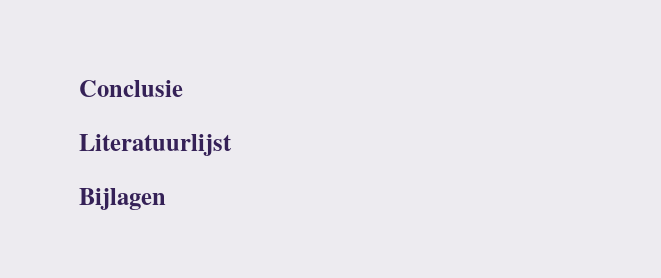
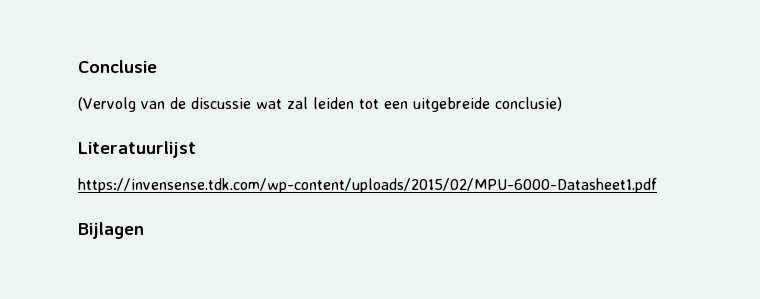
+ (Vervolg van de discussie wat zal leiden tot een uitgebreide conclusie)
+ https://invensense.tdk.com/wp-content/uploads/2015/02/MPU-6000-Datasheet1.pdf

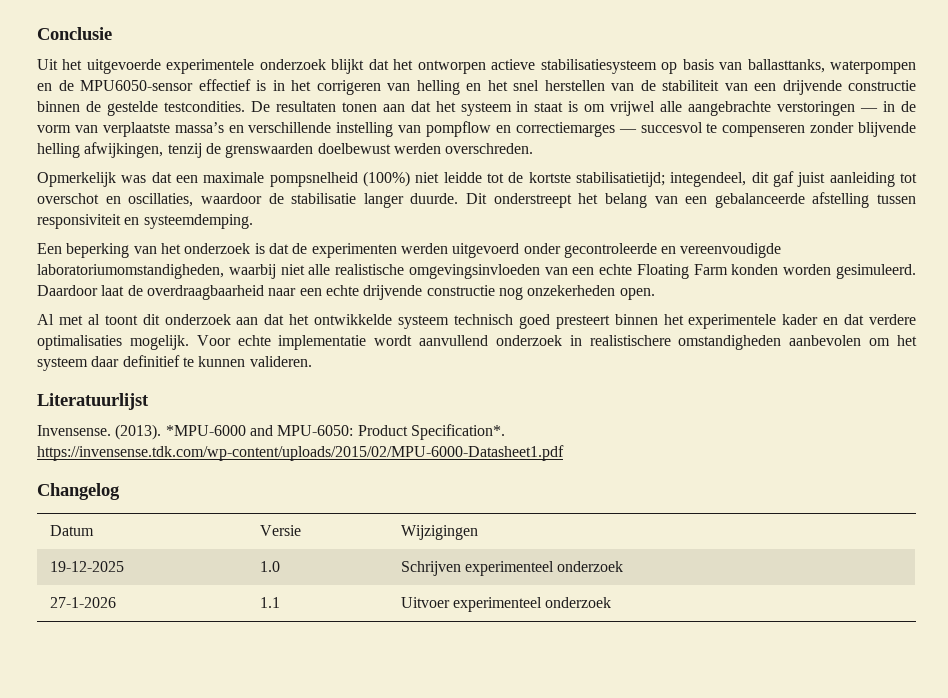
- (Vervolg van de discussie wat zal leiden tot een uitgebreide conclusie)
+ Uit het uitgevoerde experimentele onderzoek blijkt dat het ontworpen actieve stabilisatiesysteem op basis van ballasttanks, waterpompen en de MPU6050-sensor effectief is in het corrigeren van helling en het snel herstellen van de stabiliteit van een drijvende constructie binnen de gestelde testcondities. De resultaten tonen aan dat het systeem in staat is om vrijwel alle aangebrachte verstoringen — in de vorm van verplaatste massa’s en verschillende instelling van pompflow en correctiemarges — succesvol te compenseren zonder blijvende helling afwijkingen, tenzij de grenswaarden doelbewust werden overschreden.
+ Opmerkelijk was dat een maximale pompsnelheid (100%) niet leidde tot de kortste stabilisatietijd; integendeel, dit gaf juist aanleiding tot overschot en oscillaties, waardoor de stabilisatie langer duurde. Dit onderstreept het belang van een gebalanceerde afstelling tussen responsiviteit en systeemdemping.
+ Een beperking van het onderzoek is dat de experimenten werden uitgevoerd onder gecontroleerde en vereenvoudigde laboratoriumomstandigheden, waarbij niet alle realistische omgevingsinvloeden van een echte Floating Farm konden worden gesimuleerd. Daardoor laat de overdraagbaarheid naar een echte drijvende constructie nog onzekerheden open.
+ Al met al toont dit onderzoek aan dat het ontwikkelde systeem technisch goed presteert binnen het experimentele kader en dat verdere optimalisaties mogelijk. Voor echte implementatie wordt aanvullend onderzoek in realistischere omstandigheden aanbevolen om het systeem daar definitief te kunnen valideren.
  Literatuurlijst
- https://invensense.tdk.com/wp-content/uploads/2015/02/MPU-6000-Datasheet1.pdf
- Bijlagen
+ Invensense. (2013). *MPU-6000 and MPU-6050: Product Specification*. https://invensense.tdk.com/wp-content/uploads/2015/02/MPU-6000-Datasheet1.pdf
+ Changelog
+ Datum | Versie | Wijzigingen
+ 19-12-2025 | 1.0 | Schrijven experimenteel onderzoek
+ 27-1-2026 | 1.1 | Uitvoer experimenteel onderzoek

